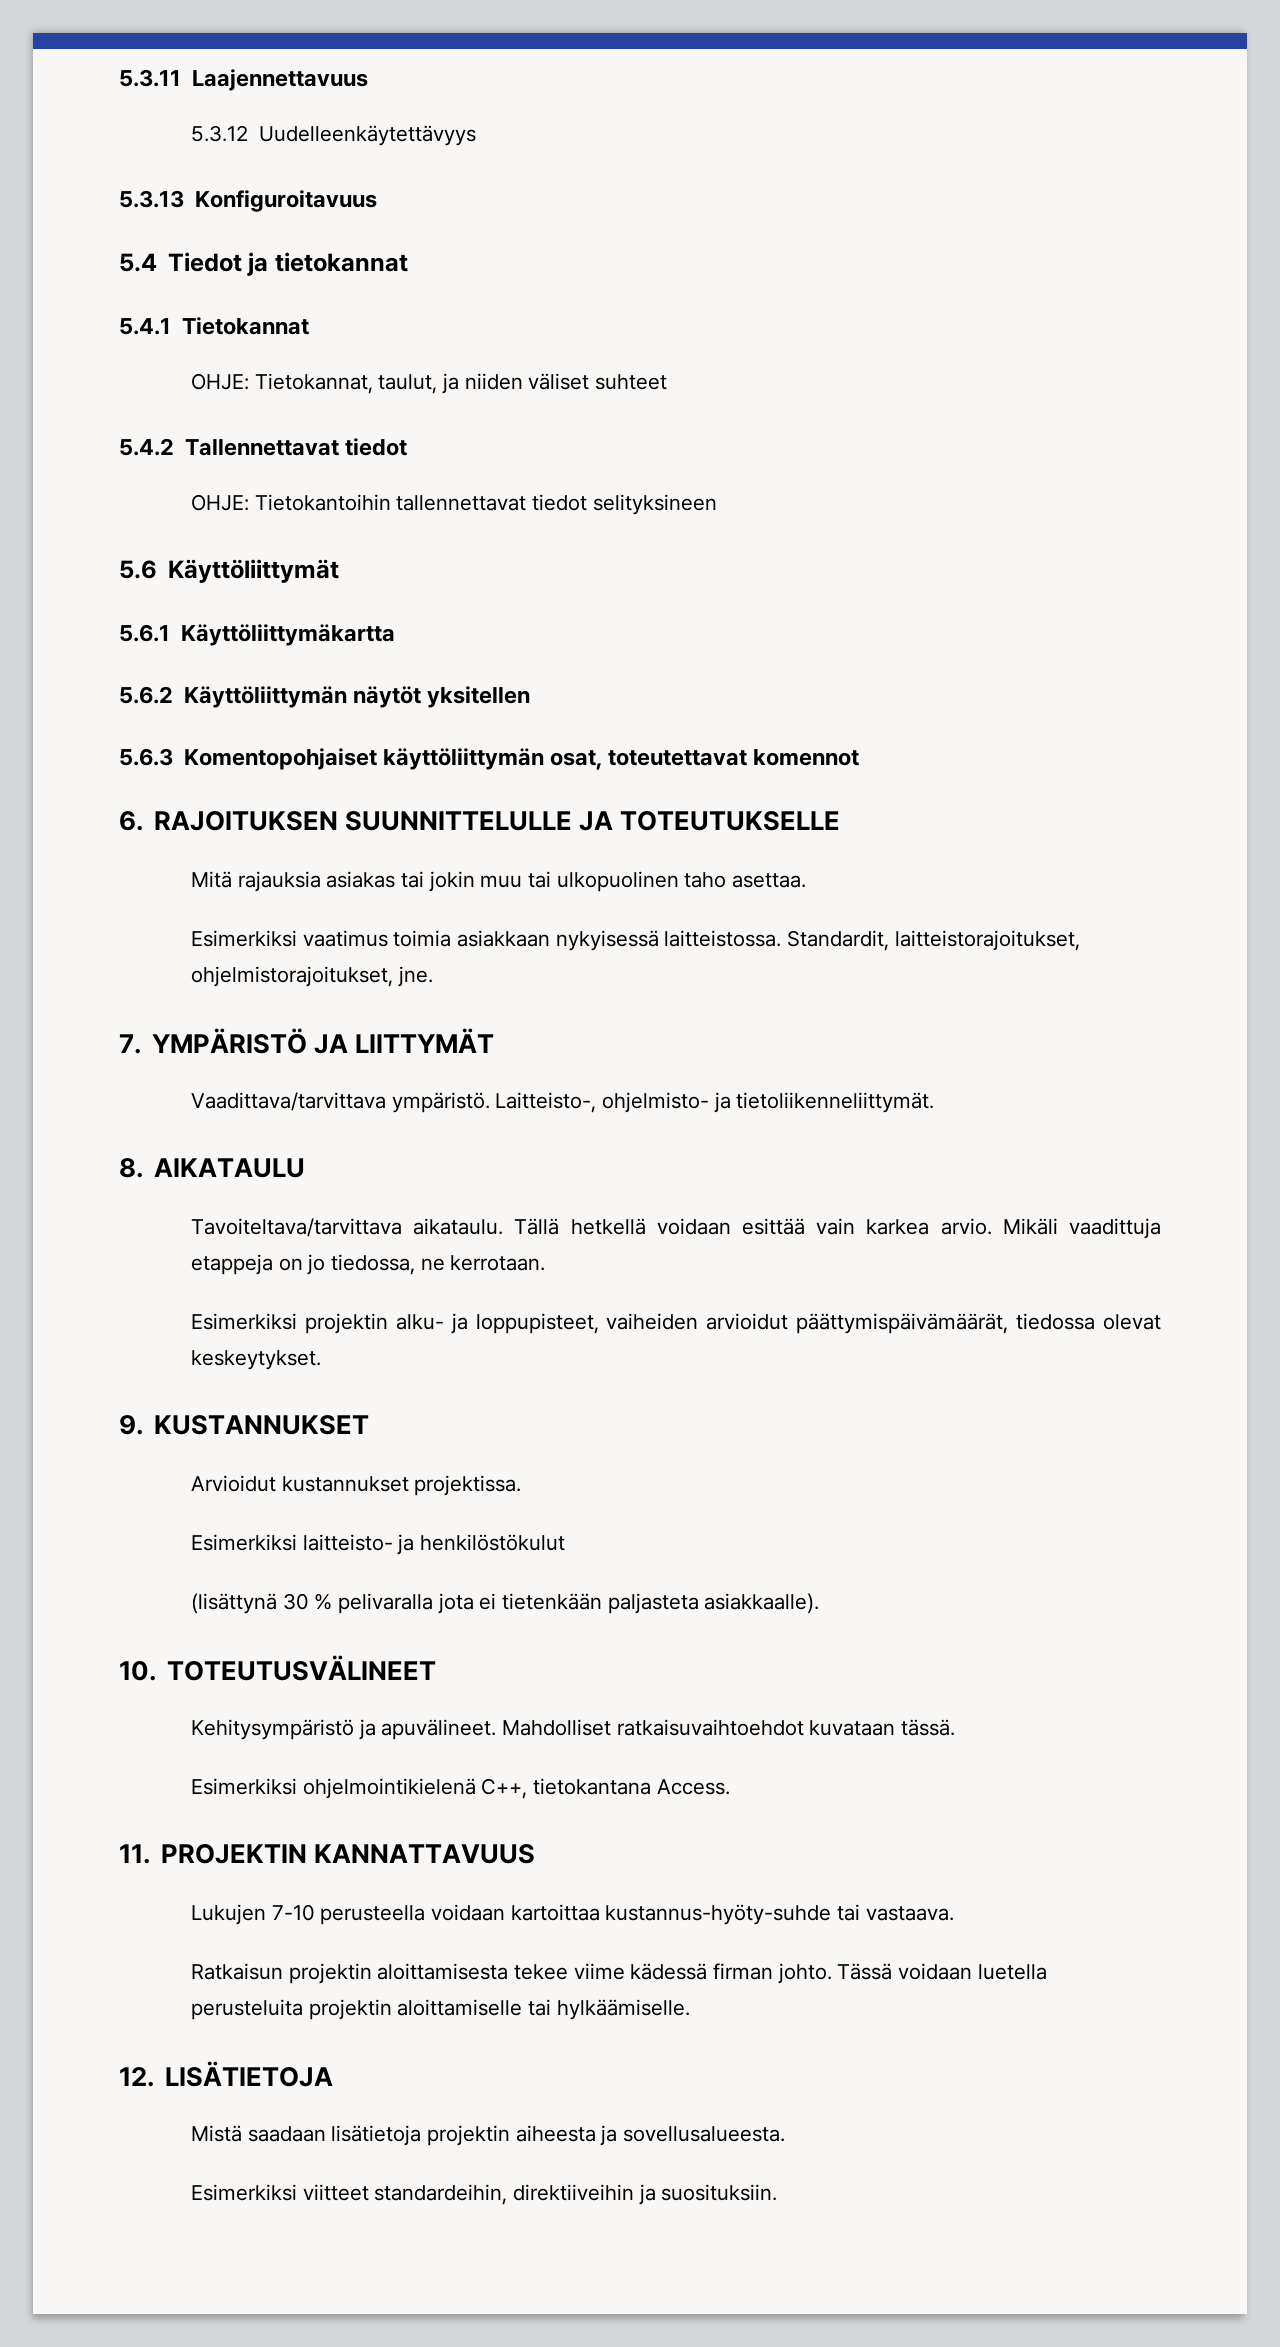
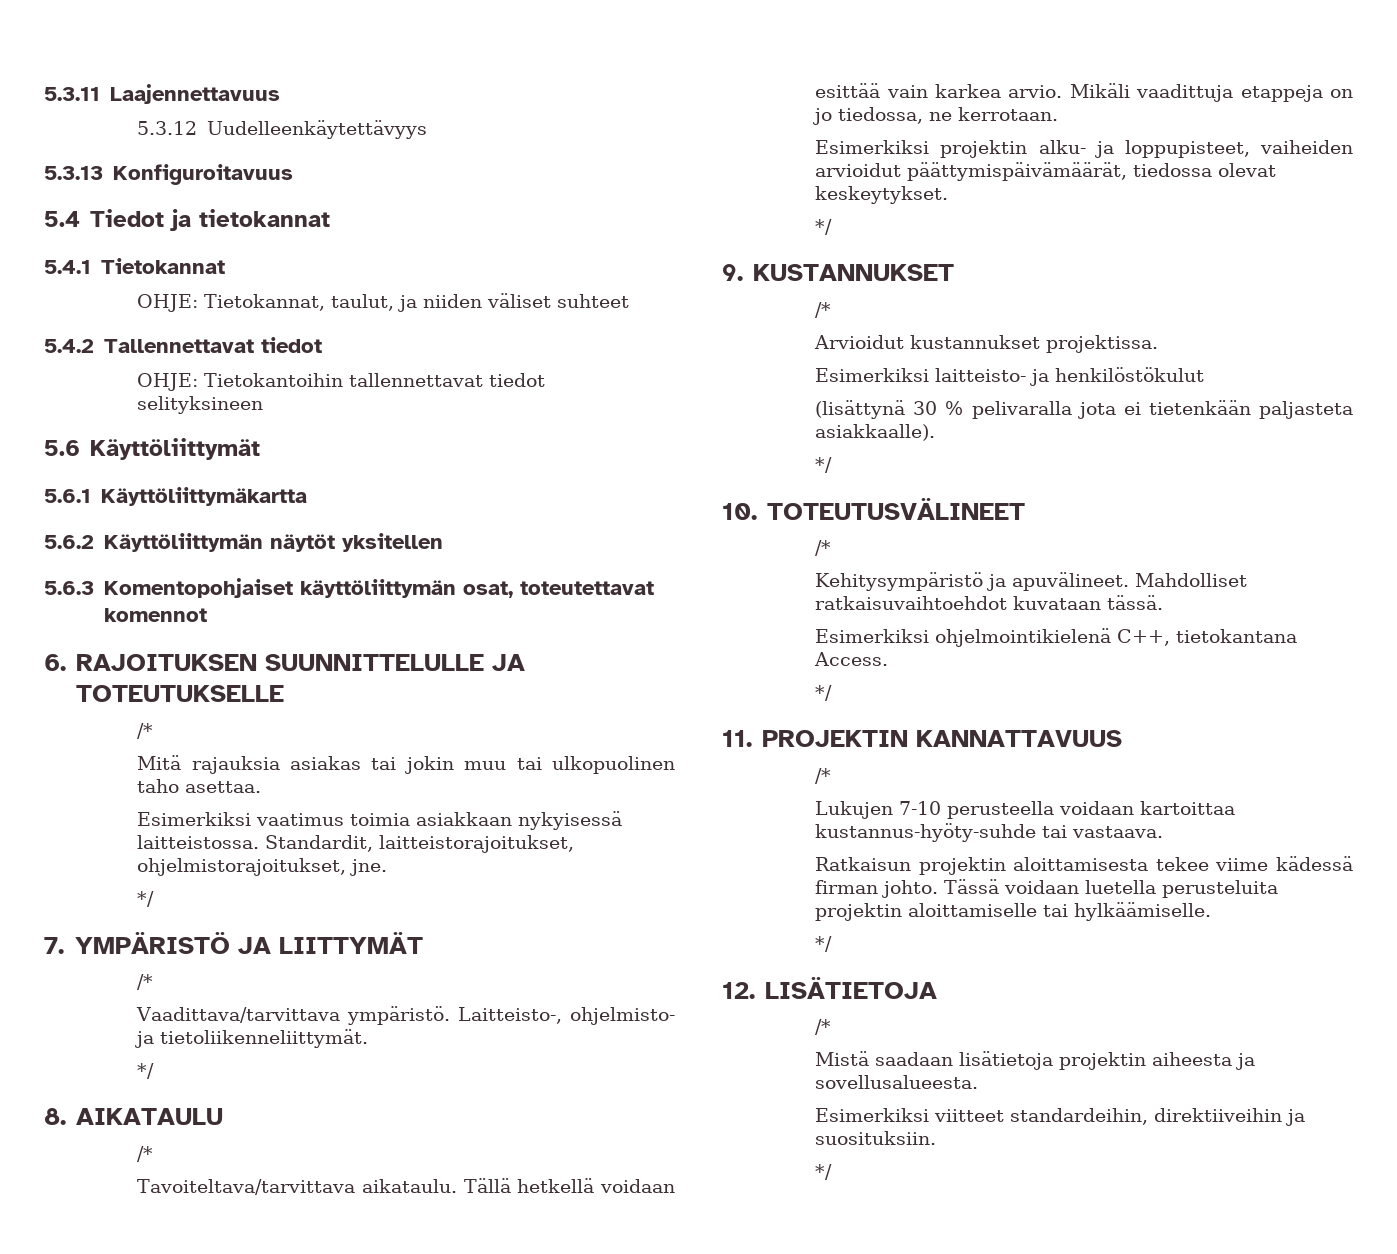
  6. RAJOITUKSEN SUUNNITTELULLE JA TOTEUTUKSELLE
+ /*
  Standardit, laitteistorajoitukset, ohjelmistorajoitukset, jne.
+ */
  7. YMPÄRISTÖ JA LIITTYMÄT
+ /*
  Laitteisto-, ohjelmisto- ja tietoliikenneliittymät.
+ */
  8. AIKATAULU
+ /*
  Esimerkiksi projektin alku- ja loppupisteet, vaiheiden arvioidut päättymispäivämäärät, tiedossa olevat keskeytykset.
+ */
  9. KUSTANNUKSET
+ /*
  (lisättynä 30 % pelivaralla jota ei tietenkään paljasteta asiakkaalle).
+ */
  10. TOTEUTUSVÄLINEET
+ /*
  Esimerkiksi ohjelmointikielenä C++, tietokantana Access.
+ */
  11. PROJEKTIN KANNATTAVUUS
+ /*
  Tässä voidaan luetella perusteluita projektin aloittamiselle tai hylkäämiselle.
+ */
  12. LISÄTIETOJA
+ /*
  Esimerkiksi viitteet standardeihin, direktiiveihin ja suosituksiin.
+ */

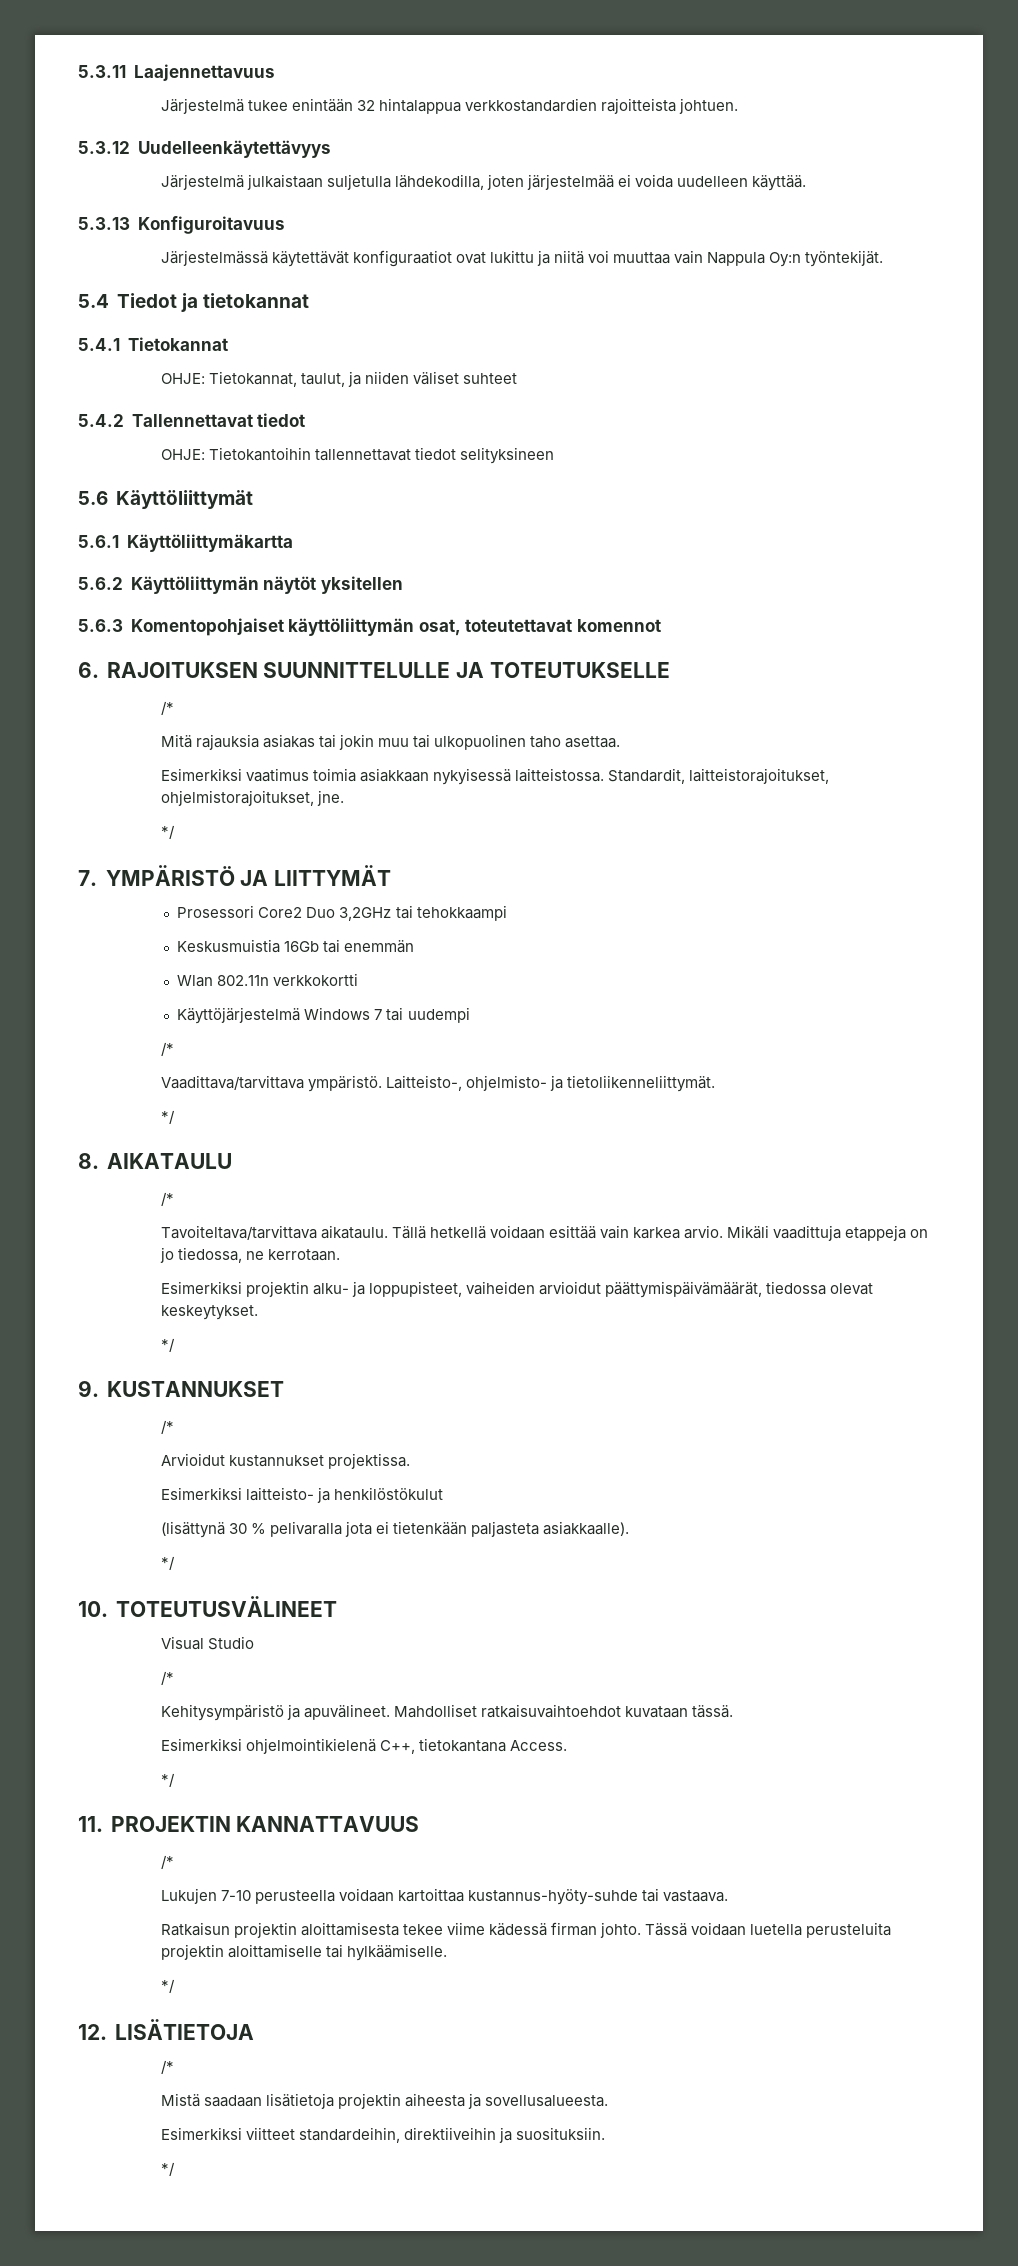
+ Järjestelmä tukee enintään 32 hintalappua verkkostandardien rajoitteista johtuen.
  5.3.12 Uudelleenkäytettävyys
+ Järjestelmä julkaistaan suljetulla lähdekodilla, joten järjestelmää ei voida uudelleen käyttää.
  5.3.13 Konfiguroitavuus
+ Järjestelmässä käytettävät konfiguraatiot ovat lukittu ja niitä voi muuttaa vain Nappula Oy:n työntekijät.
+ Prosessori Core2 Duo 3,2GHz tai tehokkaampi
+ Keskusmuistia 16Gb tai enemmän
+ Wlan 802.11n verkkokortti
+ Käyttöjärjestelmä Windows 7 tai uudempi
+ Visual Studio

